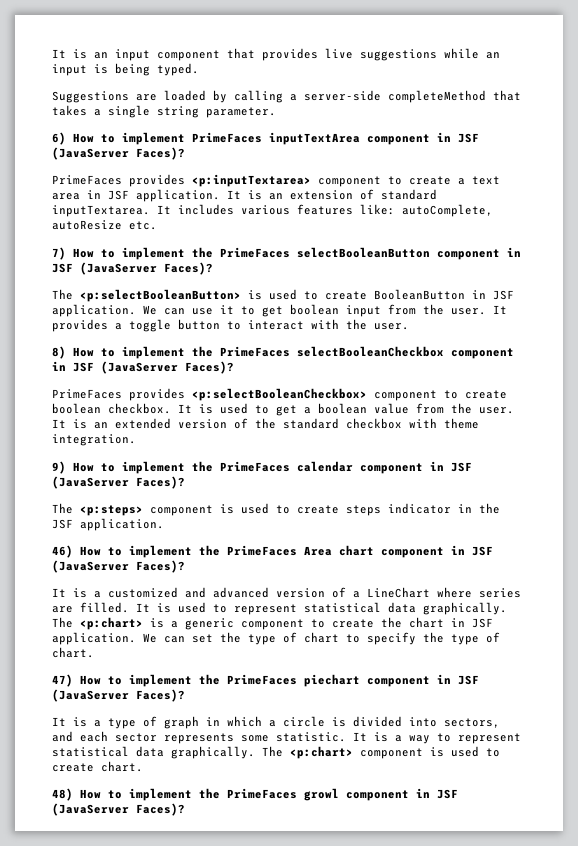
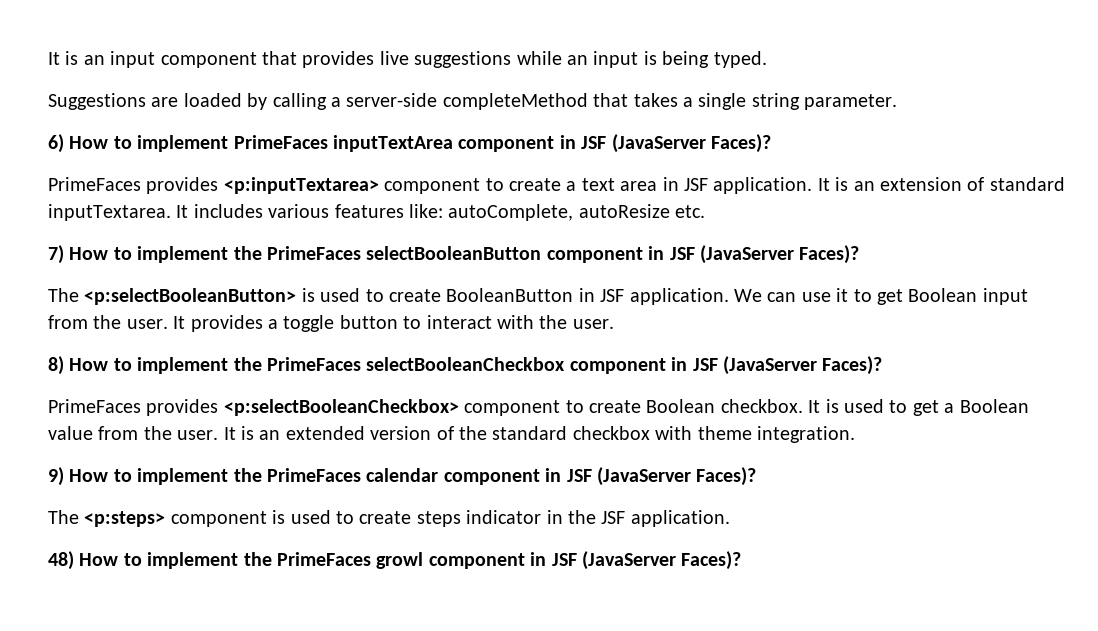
- We can use it to get boolean input from the user.
+ We can use it to get Boolean input from the user.
- PrimeFaces provides <p:selectBooleanCheckbox> component to create boolean checkbox.
+ PrimeFaces provides <p:selectBooleanCheckbox> component to create Boolean checkbox.
- It is used to get a boolean value from the user.
+ It is used to get a Boolean value from the user.
- 46) How to implement the PrimeFaces Area chart component in JSF (JavaServer Faces)?
- It is a customized and advanced version of a LineChart where series are filled. It is used to represent statistical data graphically. The <p:chart> is a generic component to create the chart in JSF application. We can set the type of chart to specify the type of chart.
- 47) How to implement the PrimeFaces piechart component in JSF (JavaServer Faces)?
- It is a type of graph in which a circle is divided into sectors, and each sector represents some statistic. It is a way to represent statistical data graphically. The <p:chart> component is used to create chart.

